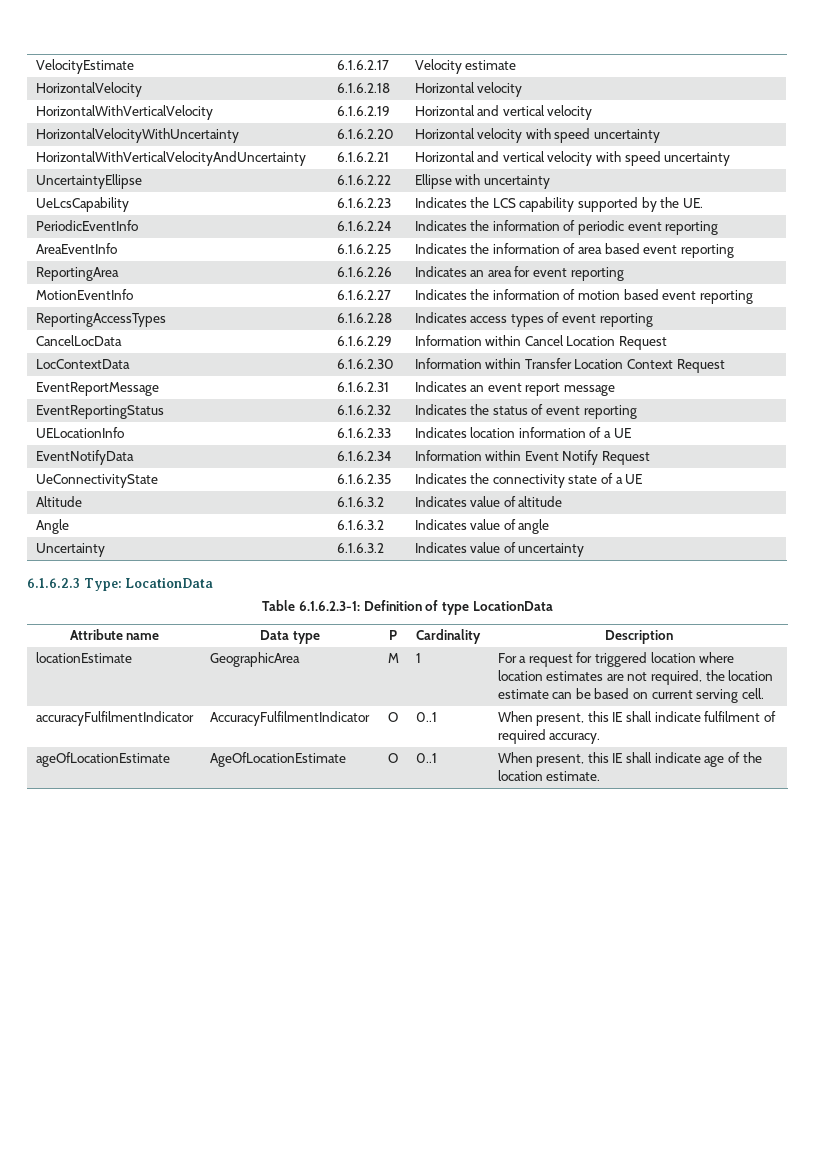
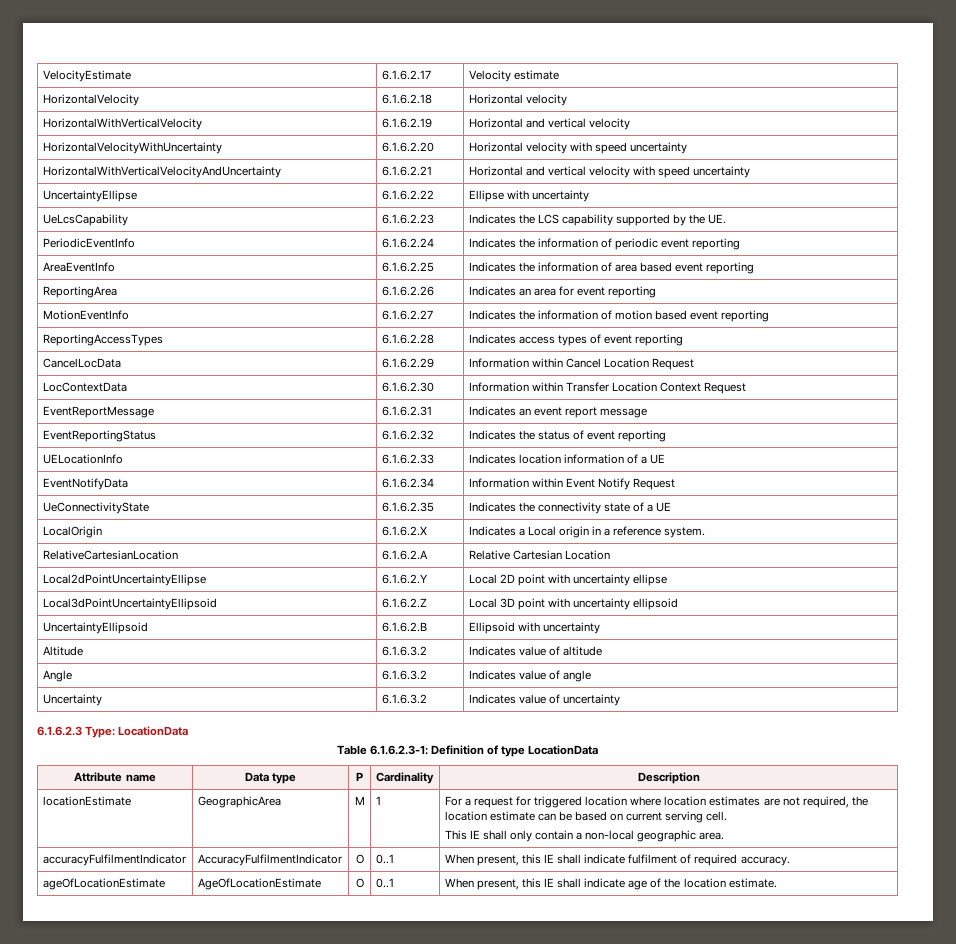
+ LocalOrigin | 6.1.6.2.X | Indicates a Local origin in a reference system.
+ RelativeCartesianLocation | 6.1.6.2.A | Relative Cartesian Location
+ Local2dPointUncertaintyEllipse | 6.1.6.2.Y | Local 2D point with uncertainty ellipse
+ Local3dPointUncertaintyEllipsoid | 6.1.6.2.Z | Local 3D point with uncertainty ellipsoid
+ UncertaintyEllipsoid | 6.1.6.2.B | Ellipsoid with uncertainty
  locationEstimate | GeographicArea | M | 1 | For a request for triggered location where location estimates are not required, the location estimate can be based on current serving cell.
+ This IE shall only contain a non-local geographic area.

